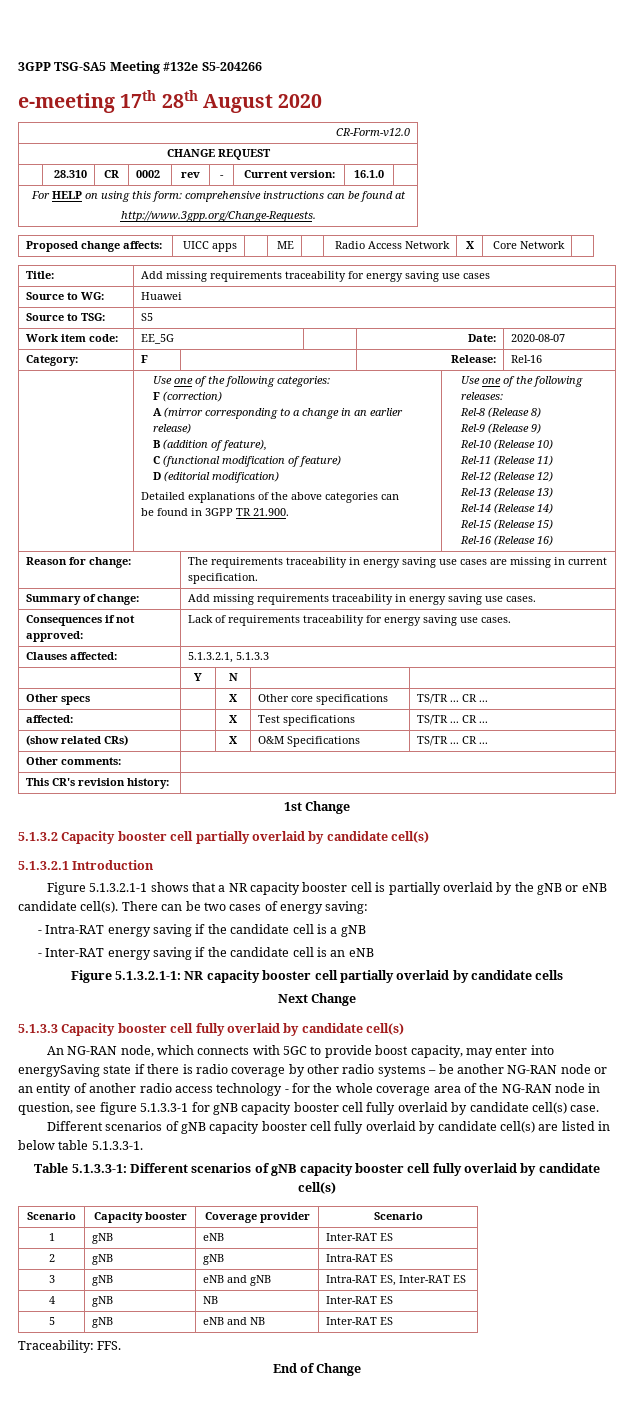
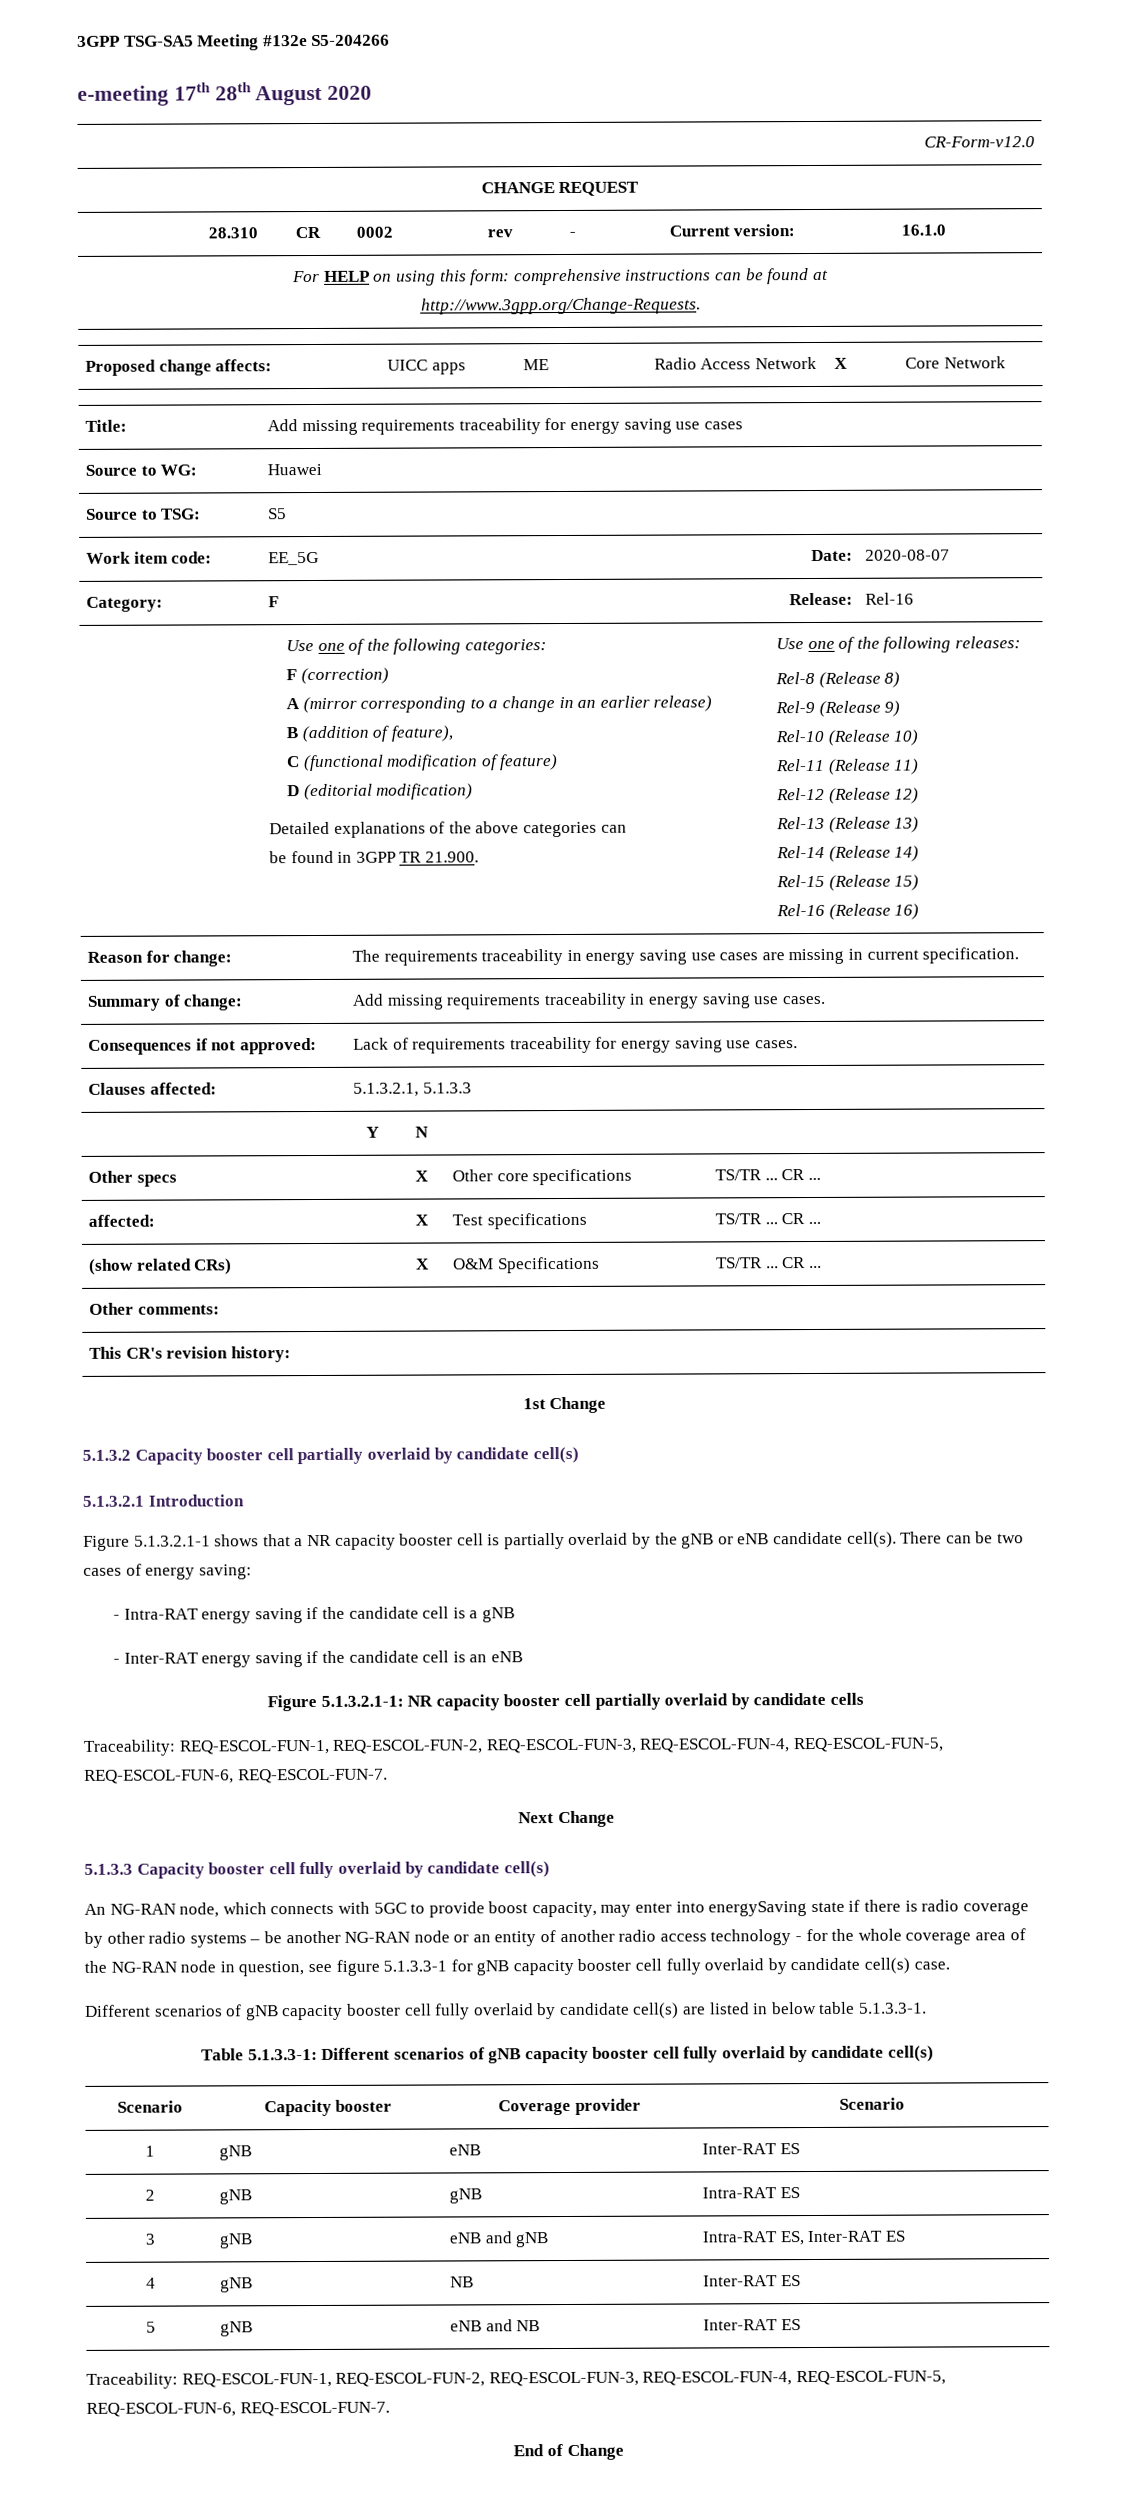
  Figure 5.1.3.2.1-1: NR capacity booster cell partially overlaid by candidate cells
+ Traceability: REQ-ESCOL-FUN-1, REQ-ESCOL-FUN-2, REQ-ESCOL-FUN-3, REQ-ESCOL-FUN-4, REQ-ESCOL-FUN-5, REQ-ESCOL-FUN-6, REQ-ESCOL-FUN-7.
  5 | gNB | eNB and NB | Inter-RAT ES
- Traceability: FFS.
+ Traceability: REQ-ESCOL-FUN-1, REQ-ESCOL-FUN-2, REQ-ESCOL-FUN-3, REQ-ESCOL-FUN-4, REQ-ESCOL-FUN-5, REQ-ESCOL-FUN-6, REQ-ESCOL-FUN-7.

